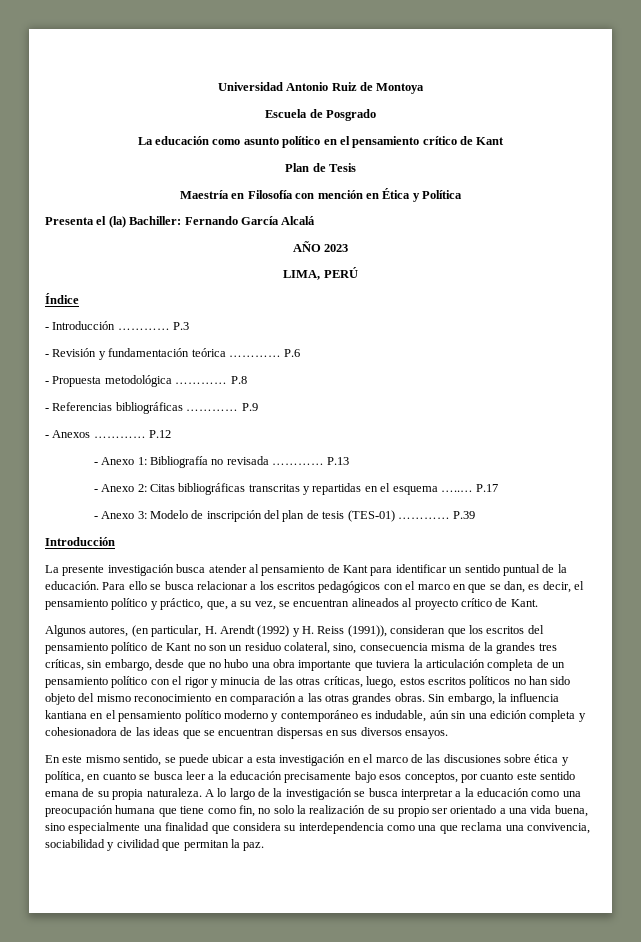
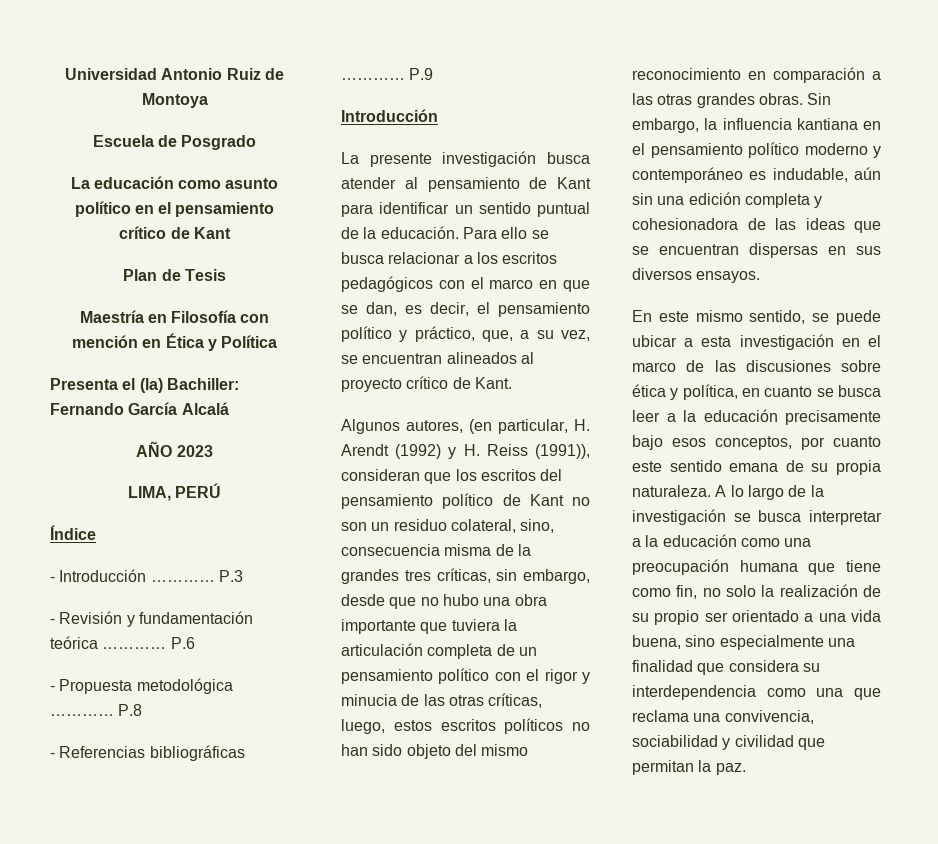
- - Anexos ………… P.12
- - Anexo 1: Bibliografía no revisada ………… P.13
- - Anexo 2: Citas bibliográficas transcritas y repartidas en el esquema …..… P.17
- - Anexo 3: Modelo de inscripción del plan de tesis (TES-01) ………… P.39

